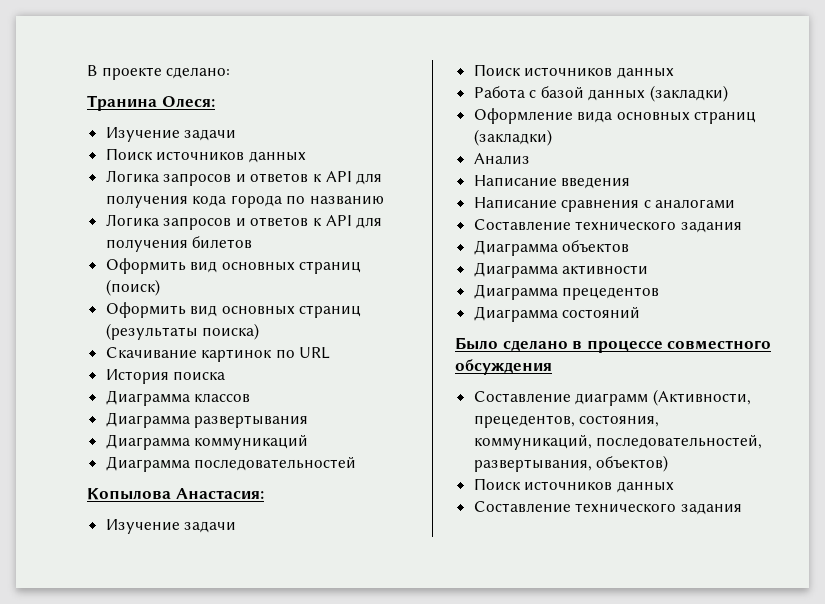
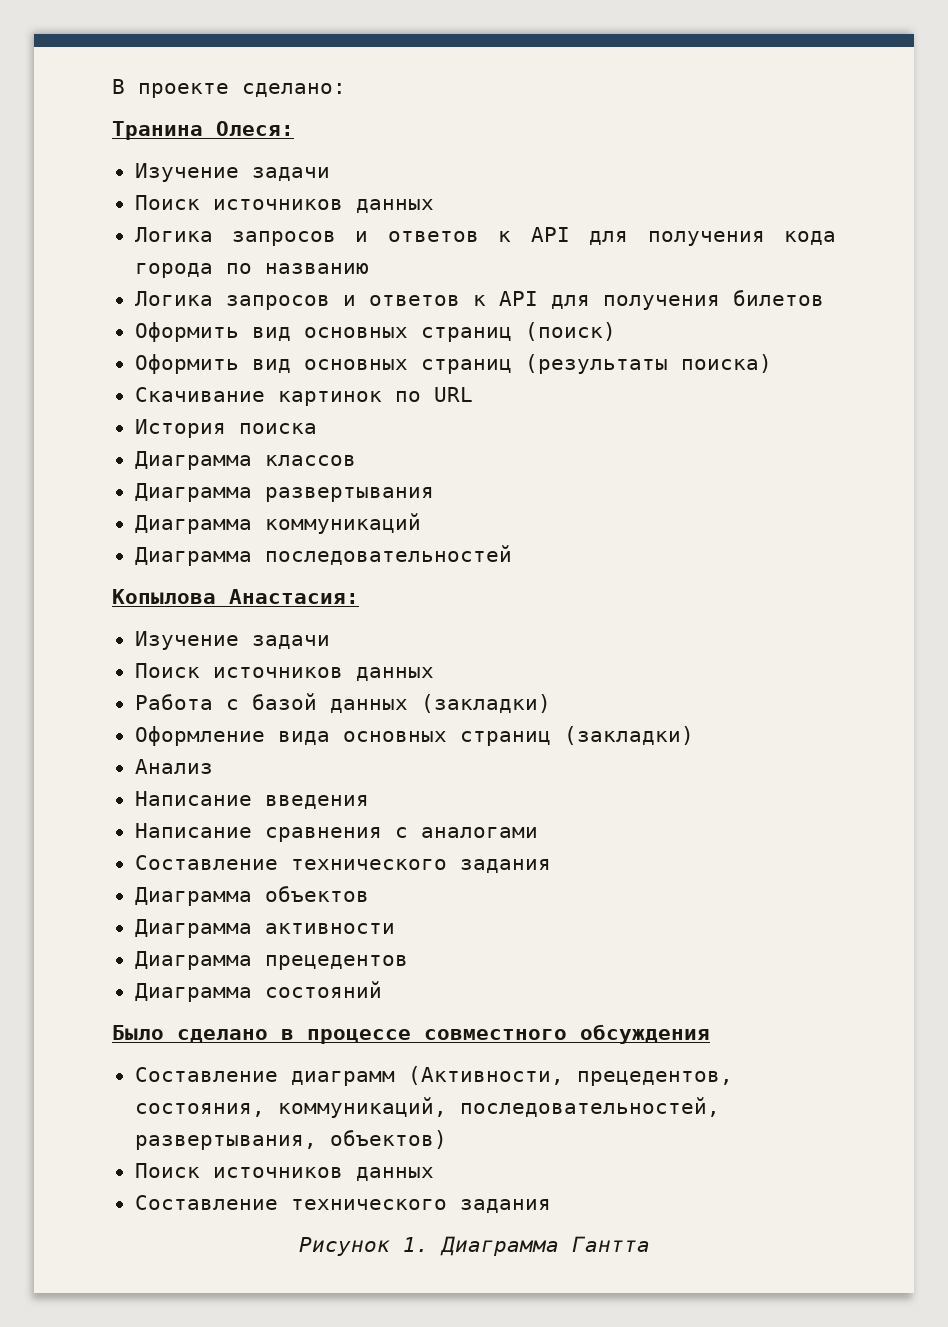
+ Рисунок 1. Диаграмма Гантта

